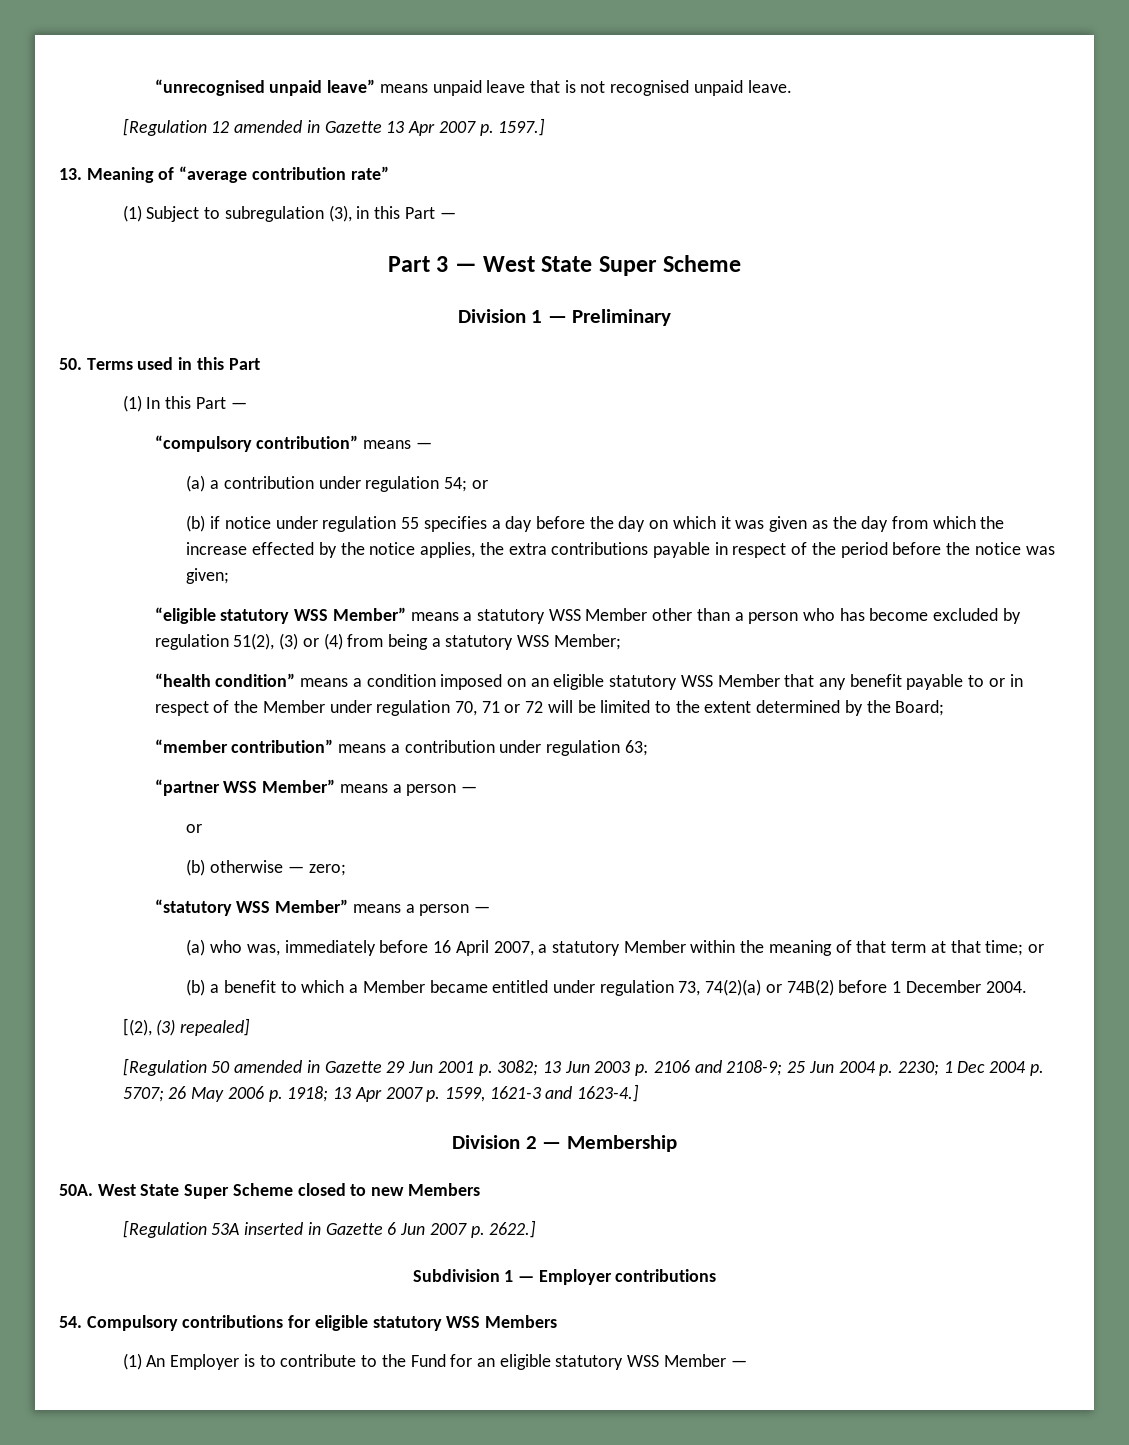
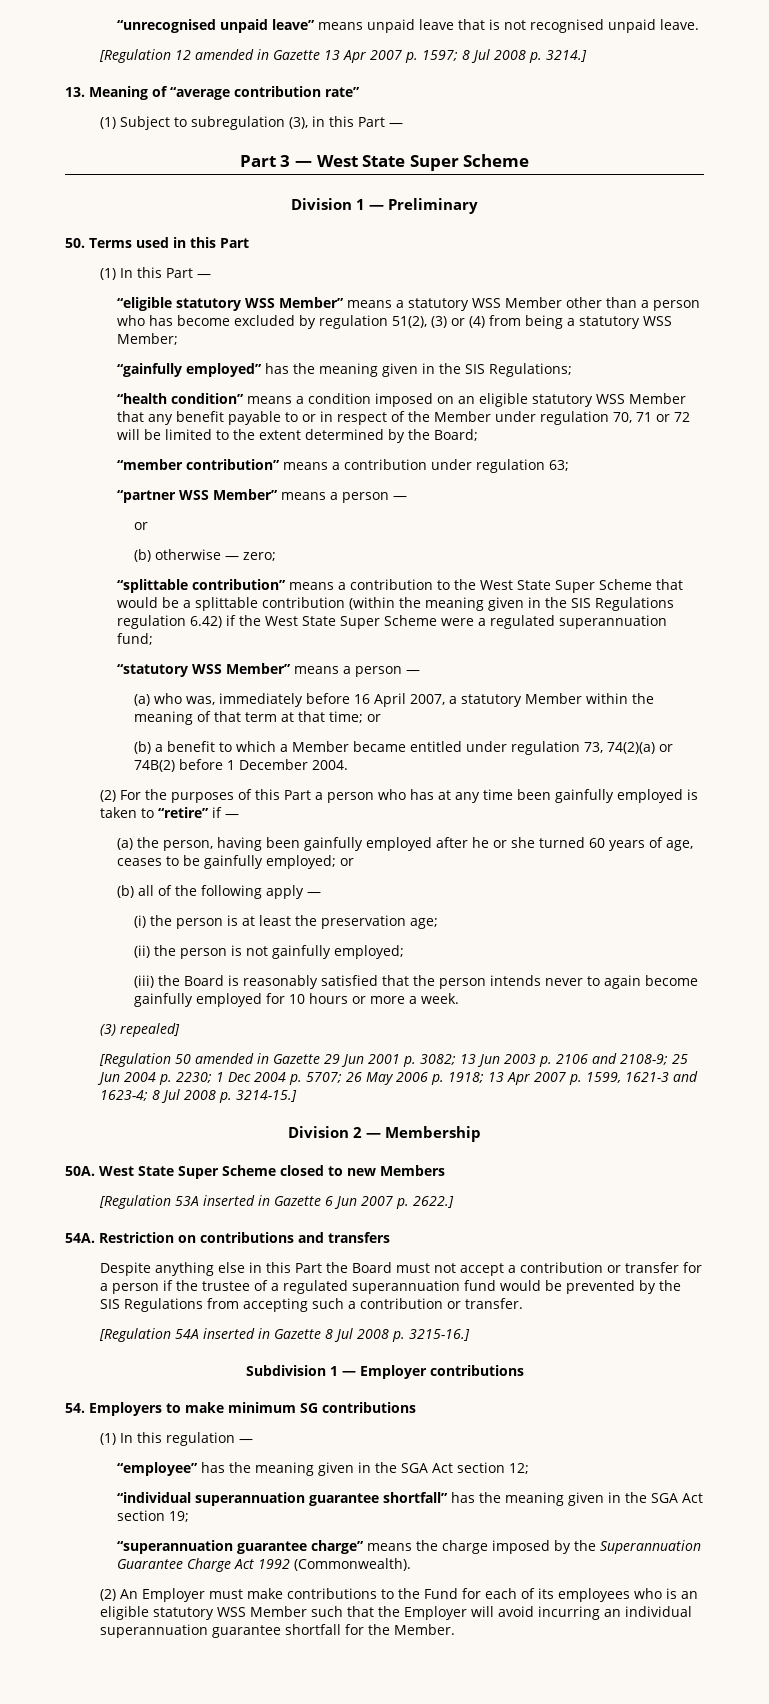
- [Regulation 12 amended in Gazette 13 Apr 2007 p. 1597.]
+ [Regulation 12 amended in Gazette 13 Apr 2007 p. 1597; 8 Jul 2008 p. 3214.]
- “compulsory contribution” means —
- (a) a contribution under regulation 54; or
- (b) if notice under regulation 55 specifies a day before the day on which it was given as the day from which the increase effected by the notice applies, the extra contributions payable in respect of the period before the notice was given;
+ “gainfully employed” has the meaning given in the SIS Regulations;
+ “splittable contribution” means a contribution to the West State Super Scheme that would be a splittable contribution (within the meaning given in the SIS Regulations regulation 6.42) if the West State Super Scheme were a regulated superannuation fund;
- [(2), (3) repealed]
+ (2) For the purposes of this Part a person who has at any time been gainfully employed is taken to “retire” if —
+ (a) the person, having been gainfully employed after he or she turned 60 years of age, ceases to be gainfully employed; or
+ (b) all of the following apply —
+ (i) the person is at least the preservation age;
+ (ii) the person is not gainfully employed;
+ (iii) the Board is reasonably satisfied that the person intends never to again become gainfully employed for 10 hours or more a week.
+ (3) repealed]
- [Regulation 50 amended in Gazette 29 Jun 2001 p. 3082; 13 Jun 2003 p. 2106 and 2108-9; 25 Jun 2004 p. 2230; 1 Dec 2004 p. 5707; 26 May 2006 p. 1918; 13 Apr 2007 p. 1599, 1621-3 and 1623-4.]
+ [Regulation 50 amended in Gazette 29 Jun 2001 p. 3082; 13 Jun 2003 p. 2106 and 2108-9; 25 Jun 2004 p. 2230; 1 Dec 2004 p. 5707; 26 May 2006 p. 1918; 13 Apr 2007 p. 1599, 1621-3 and 1623-4; 8 Jul 2008 p. 3214-15.]
+ 54A. Restriction on contributions and transfers
+ Despite anything else in this Part the Board must not accept a contribution or transfer for a person if the trustee of a regulated superannuation fund would be prevented by the SIS Regulations from accepting such a contribution or transfer.
+ [Regulation 54A inserted in Gazette 8 Jul 2008 p. 3215-16.]
- 54. Compulsory contributions for eligible statutory WSS Members
- (1) An Employer is to contribute to the Fund for an eligible statutory WSS Member —
+ 54. Employers to make minimum SG contributions
+ (1) In this regulation —
+ “employee” has the meaning given in the SGA Act section 12;
+ “individual superannuation guarantee shortfall” has the meaning given in the SGA Act section 19;
+ “superannuation guarantee charge” means the charge imposed by the Superannuation Guarantee Charge Act 1992 (Commonwealth).
+ (2) An Employer must make contributions to the Fund for each of its employees who is an eligible statutory WSS Member such that the Employer will avoid incurring an individual superannuation guarantee shortfall for the Member.

